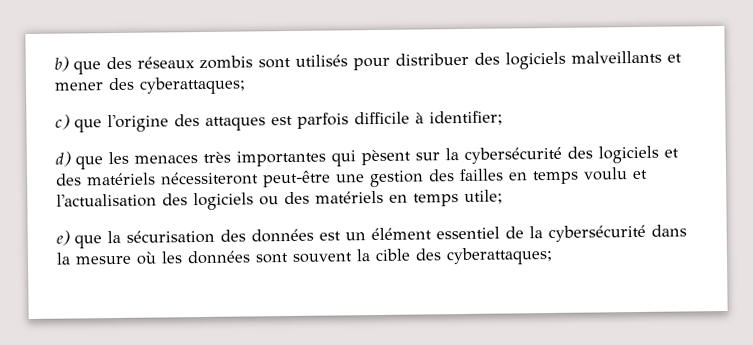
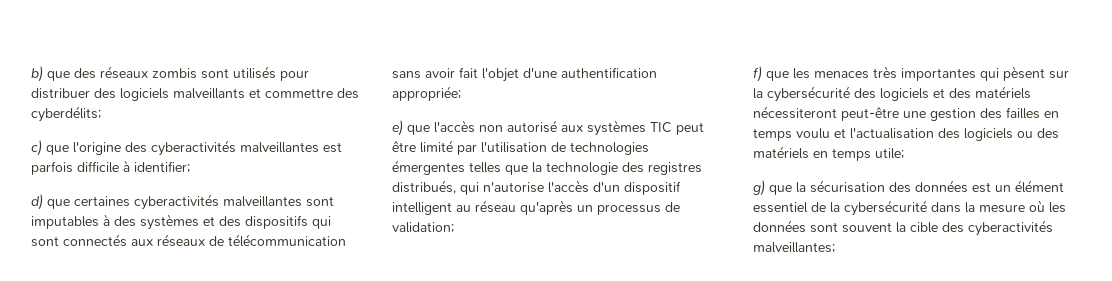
- b) que des réseaux zombis sont utilisés pour distribuer des logiciels malveillants et mener des cyberattaques;
+ b) que des réseaux zombis sont utilisés pour distribuer des logiciels malveillants et commettre des cyberdélits;
- c) que l'origine des attaques est parfois difficile à identifier;
+ c) que l'origine des cyberactivités malveillantes est parfois difficile à identifier;
- d) que les menaces très importantes qui pèsent sur la cybersécurité des logiciels et des matériels nécessiteront peut-être une gestion des failles en temps voulu et l'actualisation des logiciels ou des matériels en temps utile;
+ d) que certaines cyberactivités malveillantes sont imputables à des systèmes et des dispositifs qui sont connectés aux réseaux de télécommunication sans avoir fait l'objet d'une authentification appropriée;
+ e) que l'accès non autorisé aux systèmes TIC peut être limité par l'utilisation de technologies émergentes telles que la technologie des registres distribués, qui n'autorise l'accès d'un dispositif intelligent au réseau qu'après un processus de validation;
+ f) que les menaces très importantes qui pèsent sur la cybersécurité des logiciels et des matériels nécessiteront peut-être une gestion des failles en temps voulu et l'actualisation des logiciels ou des matériels en temps utile;
- e) que la sécurisation des données est un élément essentiel de la cybersécurité dans la mesure où les données sont souvent la cible des cyberattaques;
+ g) que la sécurisation des données est un élément essentiel de la cybersécurité dans la mesure où les données sont souvent la cible des cyberactivités malveillantes;

